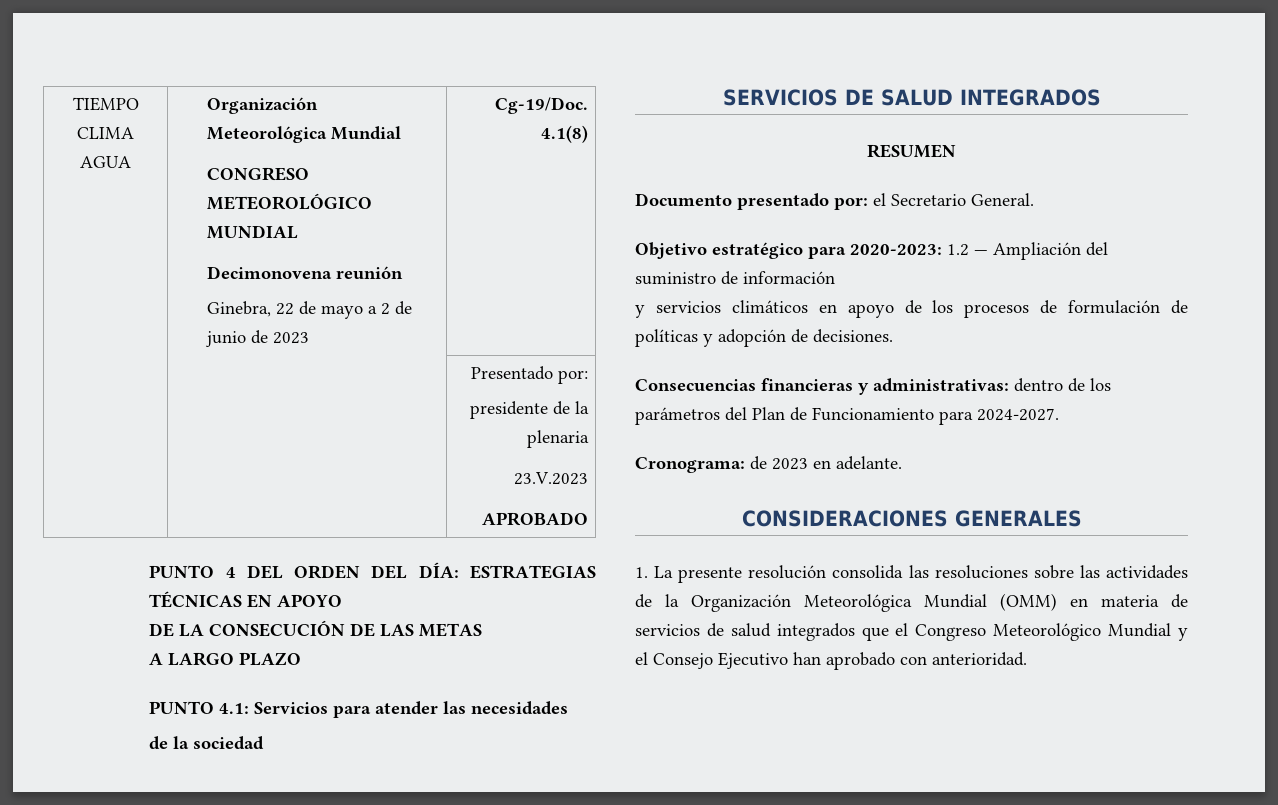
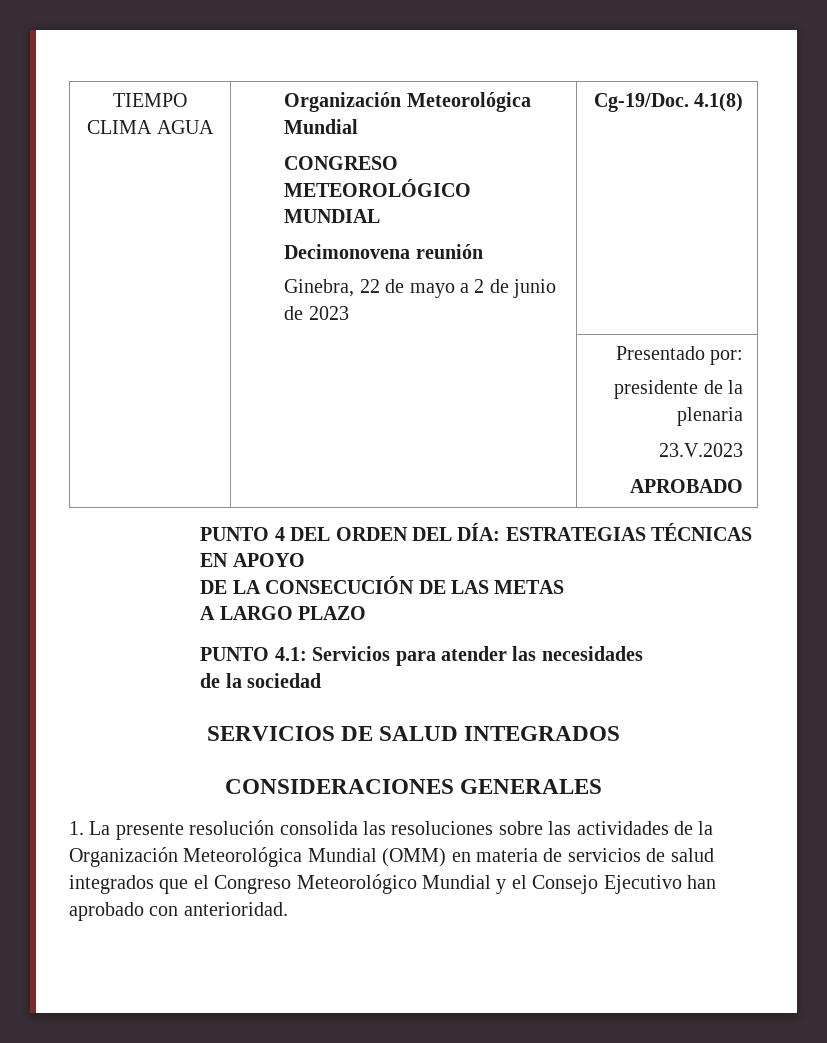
- RESUMEN
- Documento presentado por: el Secretario General.
- Objetivo estratégico para 2020-2023: 1.2 — Ampliación del suministro de información
- y servicios climáticos en apoyo de los procesos de formulación de políticas y adopción de decisiones.
- Consecuencias financieras y administrativas: dentro de los parámetros del Plan de Funcionamiento para 2024-2027.
- Cronograma: de 2023 en adelante.

